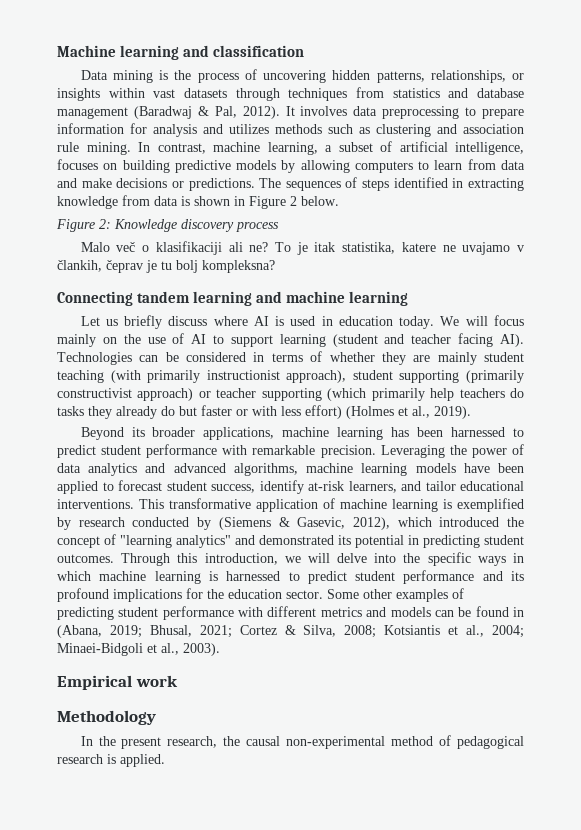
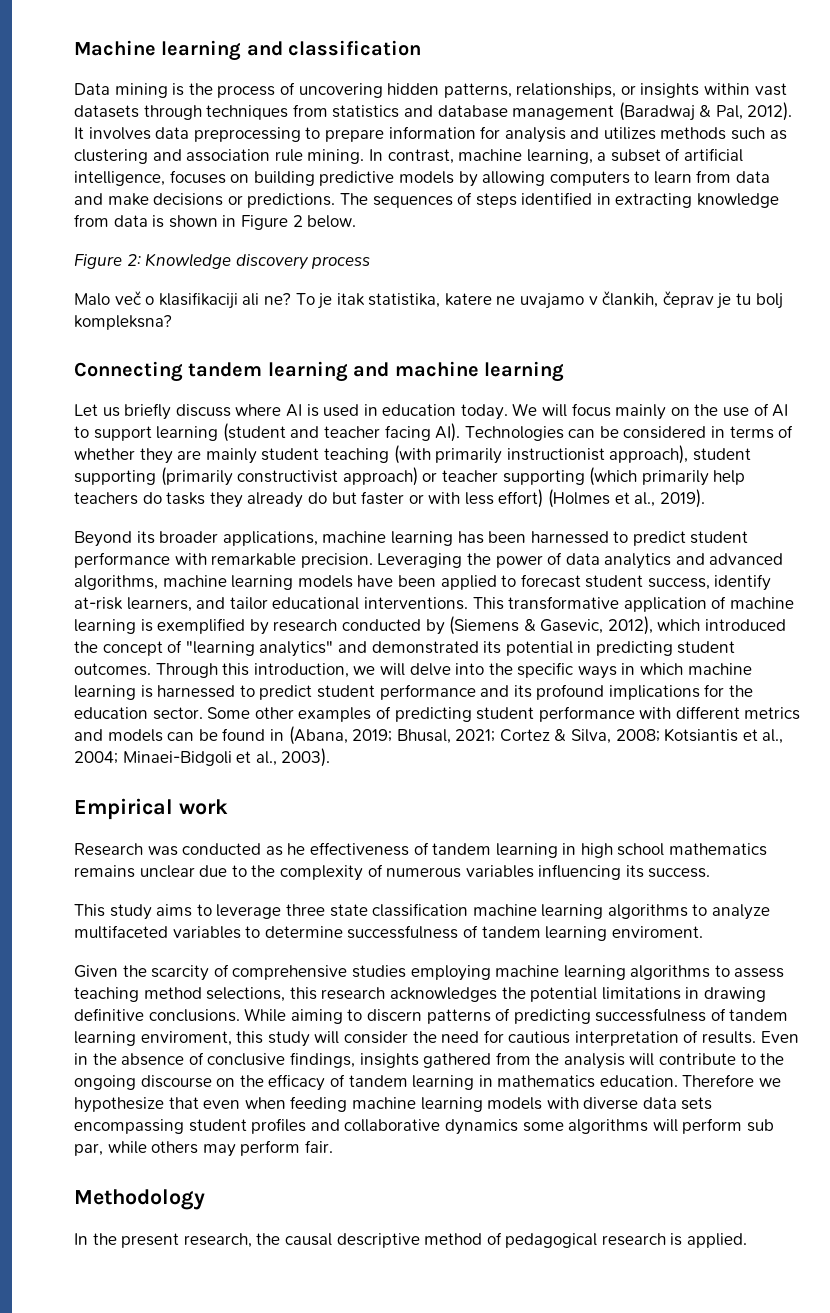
+ Research was conducted as he effectiveness of tandem learning in high school mathematics remains unclear due to the complexity of numerous variables influencing its success.
+ This study aims to leverage three state classification machine learning algorithms to analyze multifaceted variables to determine successfulness of tandem learning enviroment.
+ Given the scarcity of comprehensive studies employing machine learning algorithms to assess teaching method selections, this research acknowledges the potential limitations in drawing definitive conclusions. While aiming to discern patterns of predicting successfulness of tandem learning enviroment, this study will consider the need for cautious interpretation of results. Even in the absence of conclusive findings, insights gathered from the analysis will contribute to the ongoing discourse on the efficacy of tandem learning in mathematics education. Therefore we hypothesize that even when feeding machine learning models with diverse data sets encompassing student profiles and collaborative dynamics some algorithms will perform sub par, while others may perform fair.
- In the present research, the causal non-experimental method of pedagogical research is applied.
+ In the present research, the causal descriptive method of pedagogical research is applied.

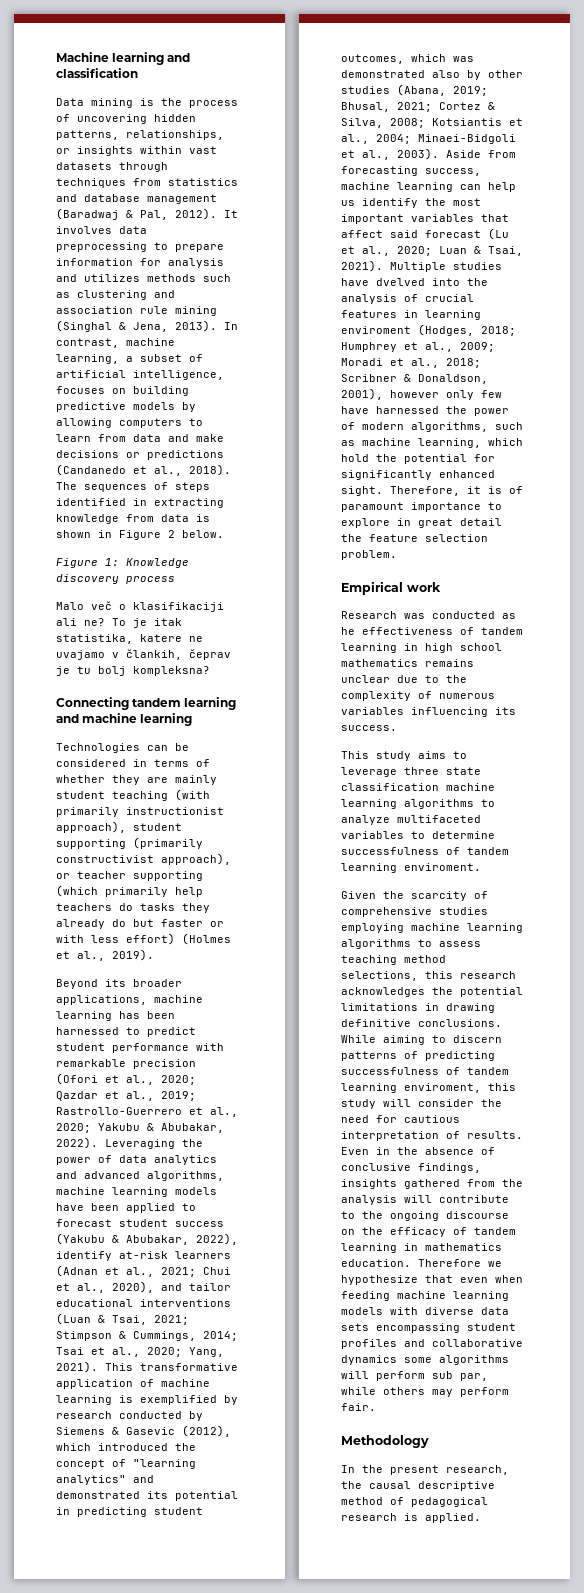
- It involves data preprocessing to prepare information for analysis and utilizes methods such as clustering and association rule mining.
+ It involves data preprocessing to prepare information for analysis and utilizes methods such as clustering and association rule mining (Singhal & Jena, 2013).
- In contrast, machine learning, a subset of artificial intelligence, focuses on building predictive models by allowing computers to learn from data and make decisions or predictions.
+ In contrast, machine learning, a subset of artificial intelligence, focuses on building predictive models by allowing computers to learn from data and make decisions or predictions (Candanedo et al., 2018).
- Figure 2: Knowledge discovery process
+ Figure 1: Knowledge discovery process
- Let us briefly discuss where AI is used in education today. We will focus mainly on the use of AI to support learning (student and teacher facing AI). Technologies can be considered in terms of whether they are mainly student teaching (with primarily instructionist approach), student supporting (primarily constructivist approach) or teacher supporting (which primarily help teachers do tasks they already do but faster or with less effort) (Holmes et al., 2019).
+ Technologies can be considered in terms of whether they are mainly student teaching (with primarily instructionist approach), student supporting (primarily constructivist approach), or teacher supporting (which primarily help teachers do tasks they already do but faster or with less effort) (Holmes et al., 2019).
- Beyond its broader applications, machine learning has been harnessed to predict student performance with remarkable precision.
+ Beyond its broader applications, machine learning has been harnessed to predict student performance with remarkable precision (Ofori et al., 2020; Qazdar et al., 2019; Rastrollo-Guerrero et al., 2020; Yakubu & Abubakar, 2022).
- Leveraging the power of data analytics and advanced algorithms, machine learning models have been applied to forecast student success, identify at-risk learners, and tailor educational interventions.
+ Leveraging the power of data analytics and advanced algorithms, machine learning models have been applied to forecast student success (Yakubu & Abubakar, 2022), identify at-risk learners (Adnan et al., 2021; Chui et al., 2020), and tailor educational interventions (Luan & Tsai, 2021; Stimpson & Cummings, 2014; Tsai et al., 2020; Yang, 2021).
- This transformative application of machine learning is exemplified by research conducted by (Siemens & Gasevic, 2012), which introduced the concept of "learning analytics" and demonstrated its potential in predicting student outcomes. Through this introduction, we will delve into the specific ways in which machine learning is harnessed to predict student performance and its profound implications for the education sector. Some other examples of predicting student performance with different metrics and models can be found in (Abana, 2019; Bhusal, 2021; Cortez & Silva, 2008; Kotsiantis et al., 2004; Minaei-Bidgoli et al., 2003).
+ This transformative application of machine learning is exemplified by research conducted by Siemens & Gasevic (2012), which introduced the concept of "learning analytics" and demonstrated its potential in predicting student outcomes, which was demonstrated also by other studies (Abana, 2019; Bhusal, 2021; Cortez & Silva, 2008; Kotsiantis et al., 2004; Minaei-Bidgoli et al., 2003). Aside from forecasting success, machine learning can help us identify the most important variables that affect said forecast (Lu et al., 2020; Luan & Tsai, 2021). Multiple studies have dvelved into the analysis of crucial features in learning enviroment (Hodges, 2018; Humphrey et al., 2009; Moradi et al., 2018; Scribner & Donaldson, 2001), however only few have harnessed the power of modern algorithms, such as machine learning, which hold the potential for significantly enhanced sight. Therefore, it is of paramount importance to explore in great detail the feature selection problem.

